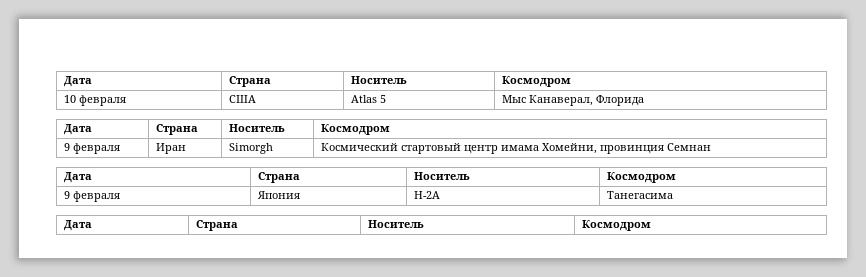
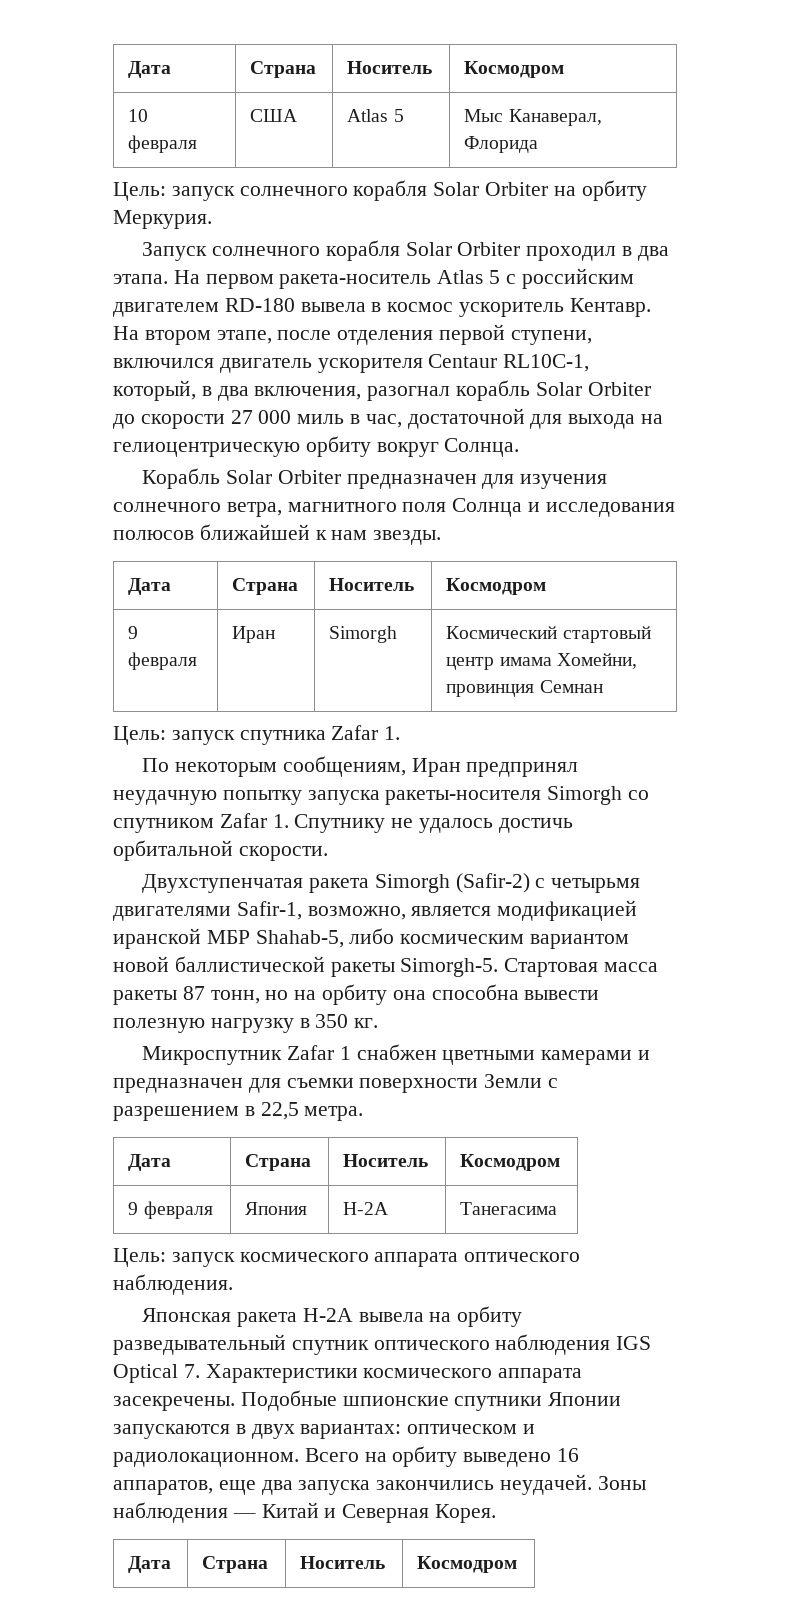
+ Цель: запуск солнечного корабля Solar Orbiter на орбиту Меркурия.
+ Запуск солнечного корабля Solar Orbiter проходил в два этапа. На первом ракета-носитель Atlas 5 с российским двигателем RD-180 вывела в космос ускоритель Кентавр. На втором этапе, после отделения первой ступени, включился двигатель ускорителя Centaur RL10C-1, который, в два включения, разогнал корабль Solar Orbiter до скорости 27 000 миль в час, достаточной для выхода на гелиоцентрическую орбиту вокруг Солнца.
+ Корабль Solar Orbiter предназначен для изучения солнечного ветра, магнитного поля Солнца и исследования полюсов ближайшей к нам звезды.
+ Цель: запуск спутника Zafar 1.
+ По некоторым сообщениям, Иран предпринял неудачную попытку запуска ракеты-носителя Simorgh со спутником Zafar 1. Спутнику не удалось достичь орбитальной скорости.
+ Двухступенчатая ракета Simorgh (Safir-2) с четырьмя двигателями Safir-1, возможно, является модификацией иранской МБР Shahab-5, либо космическим вариантом новой баллистической ракеты Simorgh-5. Стартовая масса ракеты 87 тонн, но на орбиту она способна вывести полезную нагрузку в 350 кг.
+ Микроспутник Zafar 1 снабжен цветными камерами и предназначен для съемки поверхности Земли с разрешением в 22,5 метра.
+ Цель: запуск космического аппарата оптического наблюдения.
+ Японская ракета Н-2А вывела на орбиту разведывательный спутник оптического наблюдения IGS Optical 7. Характеристики космического аппарата засекречены. Подобные шпионские спутники Японии запускаются в двух вариантах: оптическом и радиолокационном. Всего на орбиту выведено 16 аппаратов, еще два запуска закончились неудачей. Зоны наблюдения — Китай и Северная Корея.

